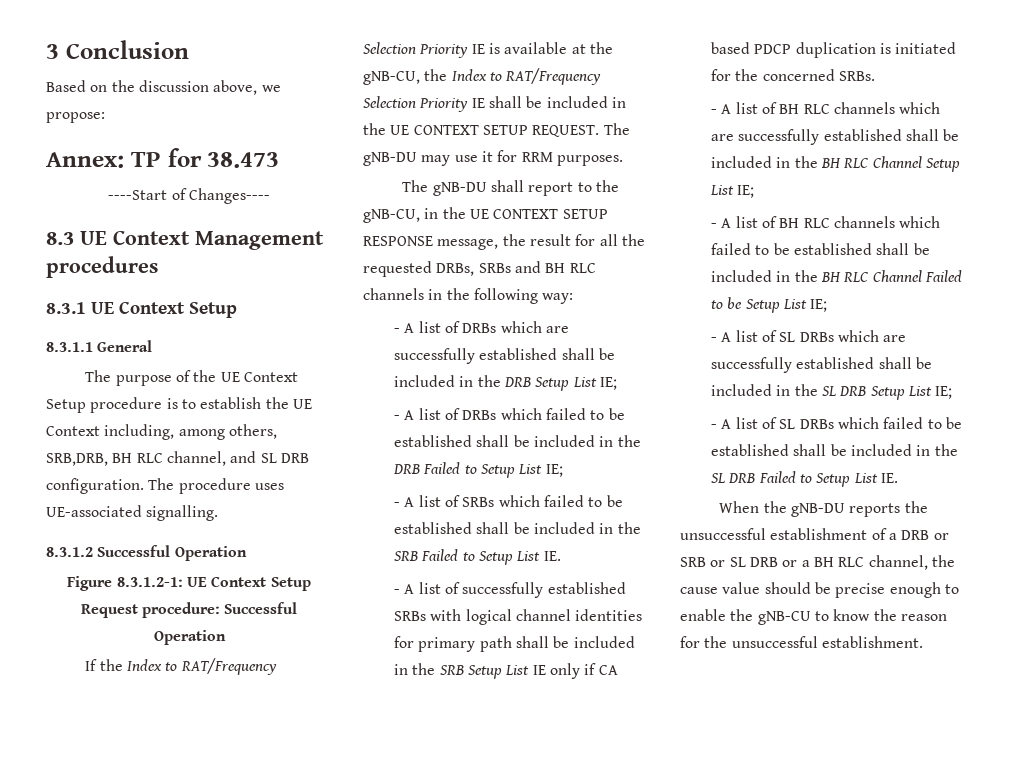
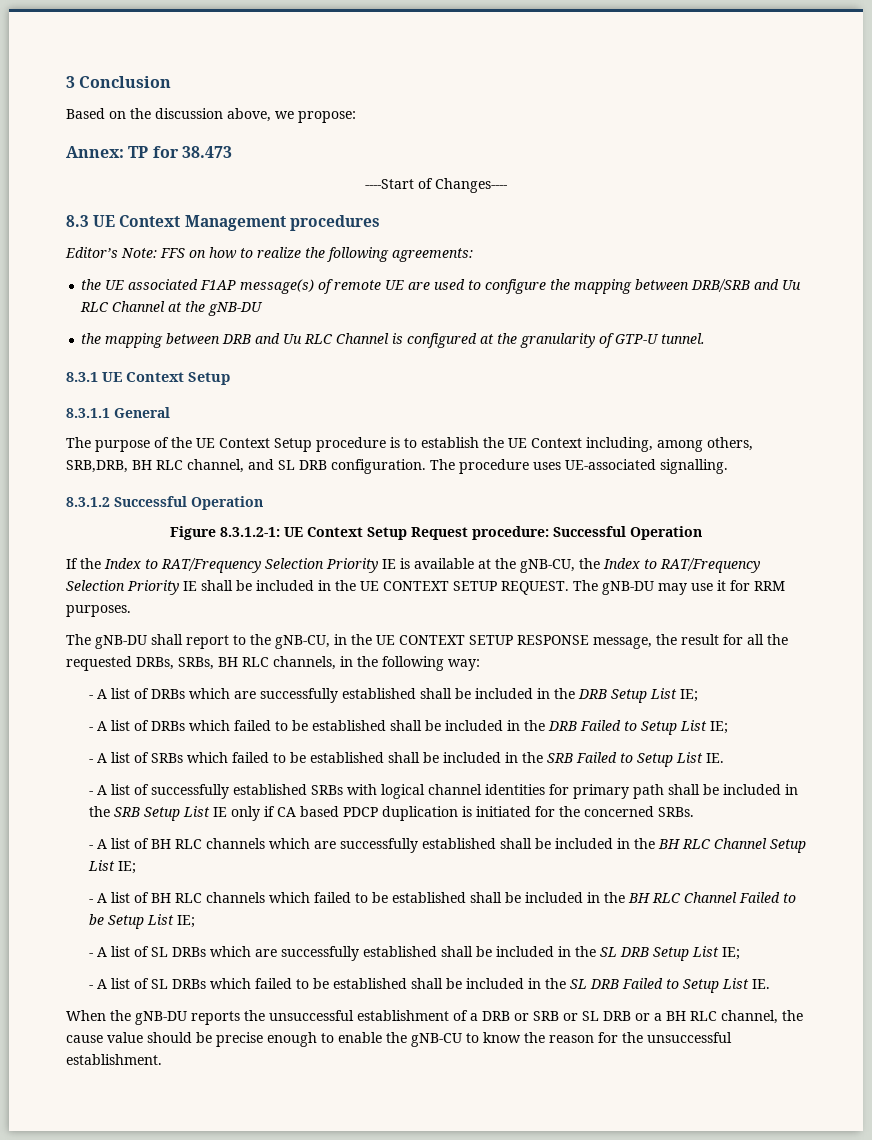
+ Editor’s Note: FFS on how to realize the following agreements:
+ the UE associated F1AP message(s) of remote UE are used to configure the mapping between DRB/SRB and Uu RLC Channel at the gNB-DU
+ the mapping between DRB and Uu RLC Channel is configured at the granularity of GTP-U tunnel.
- The gNB-DU shall report to the gNB-CU, in the UE CONTEXT SETUP RESPONSE message, the result for all the requested DRBs, SRBs and BH RLC channels in the following way:
+ The gNB-DU shall report to the gNB-CU, in the UE CONTEXT SETUP RESPONSE message, the result for all the requested DRBs, SRBs, BH RLC channels, in the following way:

